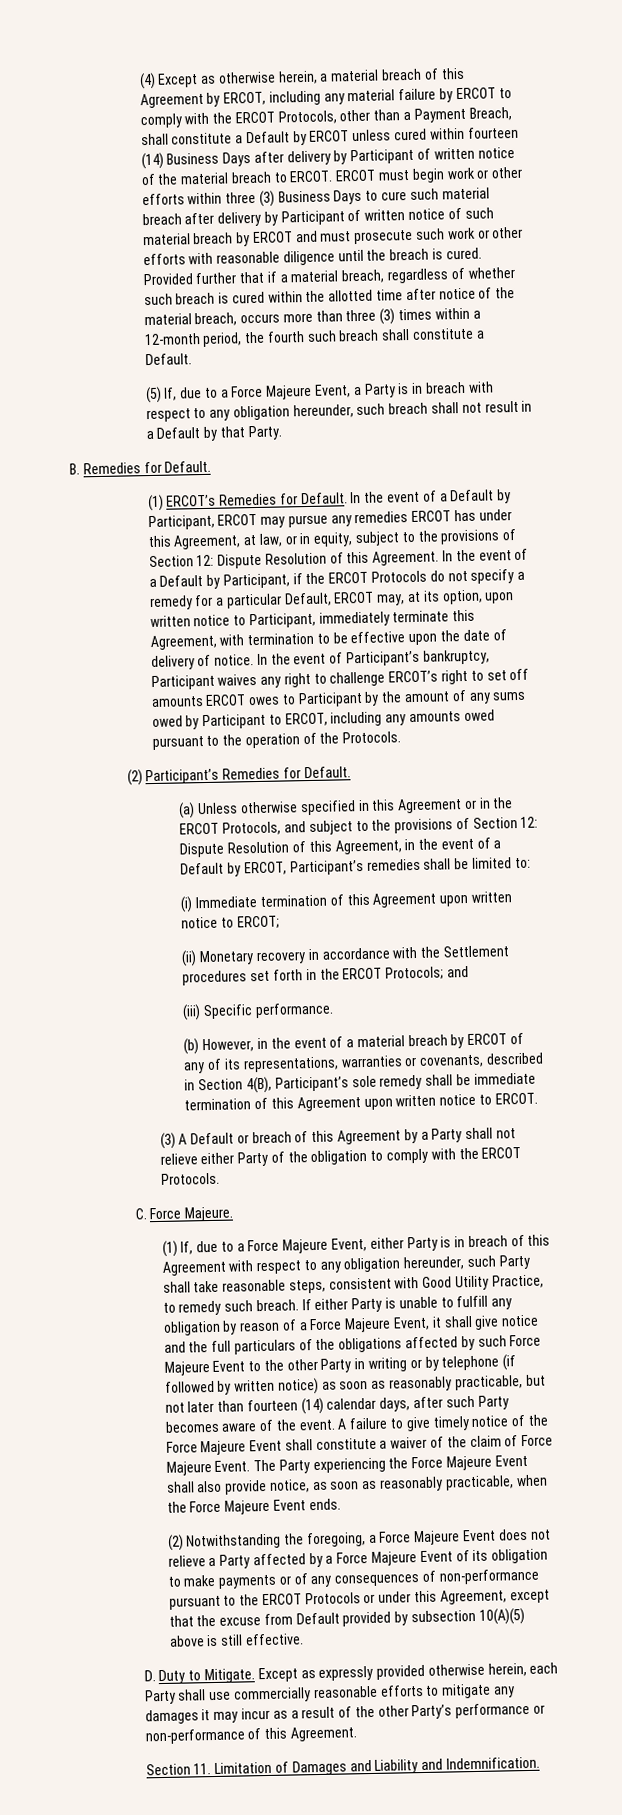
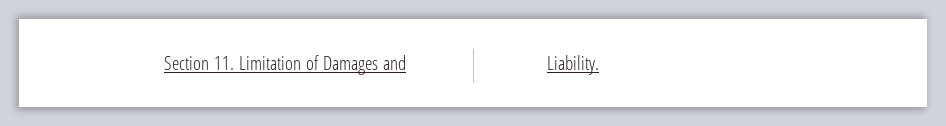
- (4) Except as otherwise herein, a material breach of this Agreement by ERCOT, including any material failure by ERCOT to comply with the ERCOT Protocols, other than a Payment Breach, shall constitute a Default by ERCOT unless cured within fourteen (14) Business Days after delivery by Participant of written notice of the material breach to ERCOT. ERCOT must begin work or other efforts within three (3) Business Days to cure such material breach after delivery by Participant of written notice of such material breach by ERCOT and must prosecute such work or other efforts with reasonable diligence until the breach is cured. Provided further that if a material breach, regardless of whether such breach is cured within the allotted time after notice of the material breach, occurs more than three (3) times within a 12-month period, the fourth such breach shall constitute a Default.
- (5) If, due to a Force Majeure Event, a Party is in breach with respect to any obligation hereunder, such breach shall not result in a Default by that Party.
- B. Remedies for Default.
- (1) ERCOT’s Remedies for Default. In the event of a Default by Participant, ERCOT may pursue any remedies ERCOT has under this Agreement, at law, or in equity, subject to the provisions of Section 12: Dispute Resolution of this Agreement. In the event of a Default by Participant, if the ERCOT Protocols do not specify a remedy for a particular Default, ERCOT may, at its option, upon written notice to Participant, immediately terminate this Agreement, with termination to be effective upon the date of delivery of notice. In the event of Participant’s bankruptcy, Participant waives any right to challenge ERCOT’s right to set off amounts ERCOT owes to Participant by the amount of any sums owed by Participant to ERCOT, including any amounts owed pursuant to the operation of the Protocols.
- (2) Participant’s Remedies for Default.
- (a) Unless otherwise specified in this Agreement or in the ERCOT Protocols, and subject to the provisions of Section 12: Dispute Resolution of this Agreement, in the event of a Default by ERCOT, Participant’s remedies shall be limited to:
- (i) Immediate termination of this Agreement upon written notice to ERCOT;
- (ii) Monetary recovery in accordance with the Settlement procedures set forth in the ERCOT Protocols; and
- (iii) Specific performance.
- (b) However, in the event of a material breach by ERCOT of any of its representations, warranties or covenants, described in Section 4(B), Participant’s sole remedy shall be immediate termination of this Agreement upon written notice to ERCOT.
- (3) A Default or breach of this Agreement by a Party shall not relieve either Party of the obligation to comply with the ERCOT Protocols.
- C. Force Majeure.
- (1) If, due to a Force Majeure Event, either Party is in breach of this Agreement with respect to any obligation hereunder, such Party shall take reasonable steps, consistent with Good Utility Practice, to remedy such breach. If either Party is unable to fulfill any obligation by reason of a Force Majeure Event, it shall give notice and the full particulars of the obligations affected by such Force Majeure Event to the other Party in writing or by telephone (if followed by written notice) as soon as reasonably practicable, but not later than fourteen (14) calendar days, after such Party becomes aware of the event. A failure to give timely notice of the Force Majeure Event shall constitute a waiver of the claim of Force Majeure Event. The Party experiencing the Force Majeure Event shall also provide notice, as soon as reasonably practicable, when the Force Majeure Event ends.
- (2) Notwithstanding the foregoing, a Force Majeure Event does not relieve a Party affected by a Force Majeure Event of its obligation to make payments or of any consequences of non-performance pursuant to the ERCOT Protocols or under this Agreement, except that the excuse from Default provided by subsection 10(A)(5) above is still effective.
- D. Duty to Mitigate. Except as expressly provided otherwise herein, each Party shall use commercially reasonable efforts to mitigate any damages it may incur as a result of the other Party’s performance or non-performance of this Agreement.
- Section 11. Limitation of Damages and Liability and Indemnification.
+ Section 11. Limitation of Damages and Liability.

